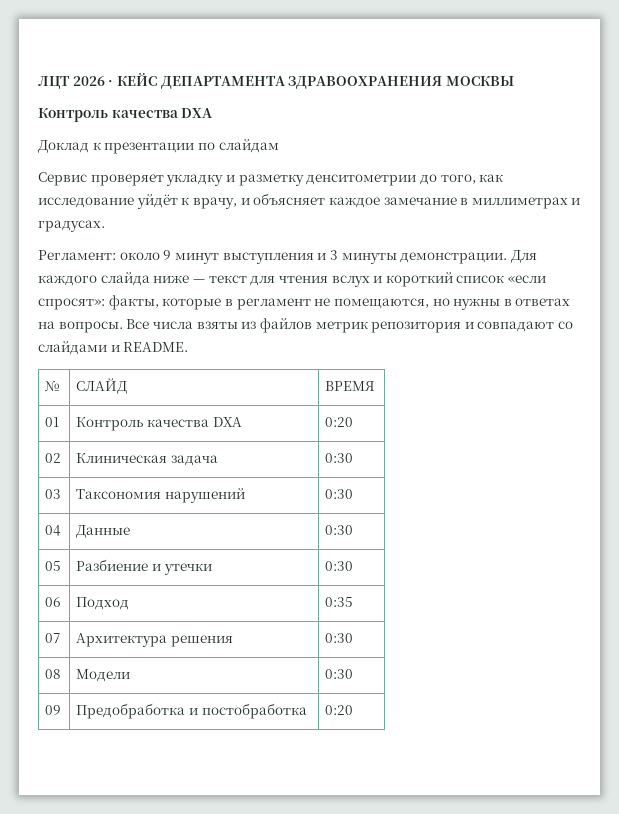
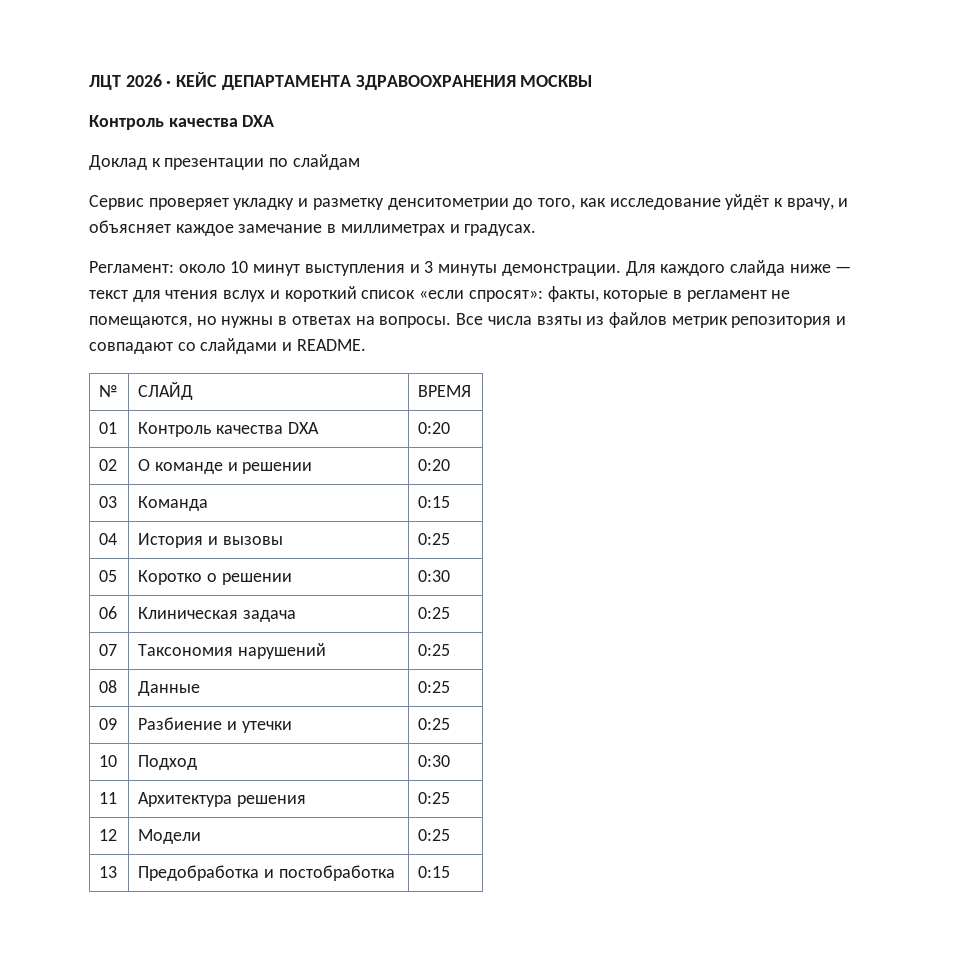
- Регламент: около 9 минут выступления и 3 минуты демонстрации.
+ Регламент: около 10 минут выступления и 3 минуты демонстрации.
- 02 | Клиническая задача | 0:30
- 03 | Таксономия нарушений | 0:30
- 04 | Данные | 0:30
- 05 | Разбиение и утечки | 0:30
- 06 | Подход | 0:35
- 07 | Архитектура решения | 0:30
- 08 | Модели | 0:30
- 09 | Предобработка и постобработка | 0:20
+ 02 | О команде и решении | 0:20
+ 03 | Команда | 0:15
+ 04 | История и вызовы | 0:25
+ 05 | Коротко о решении | 0:30
+ 06 | Клиническая задача | 0:25
+ 07 | Таксономия нарушений | 0:25
+ 08 | Данные | 0:25
+ 09 | Разбиение и утечки | 0:25
+ 10 | Подход | 0:30
+ 11 | Архитектура решения | 0:25
+ 12 | Модели | 0:25
+ 13 | Предобработка и постобработка | 0:15

